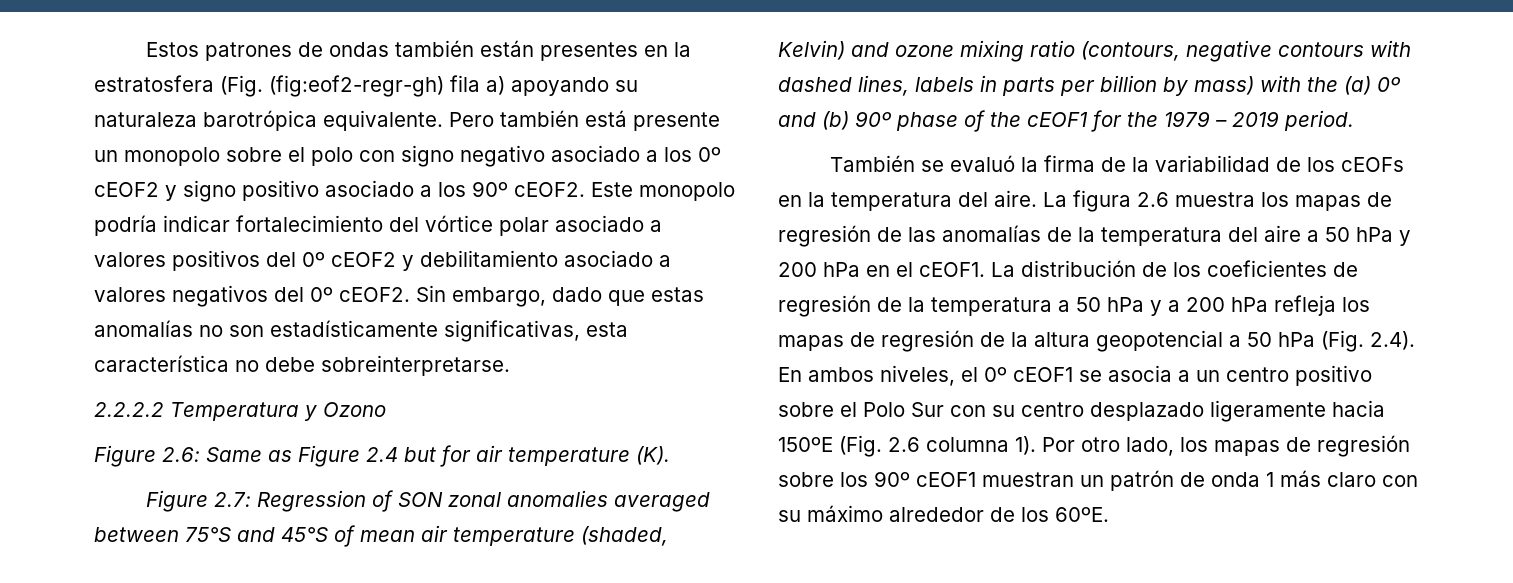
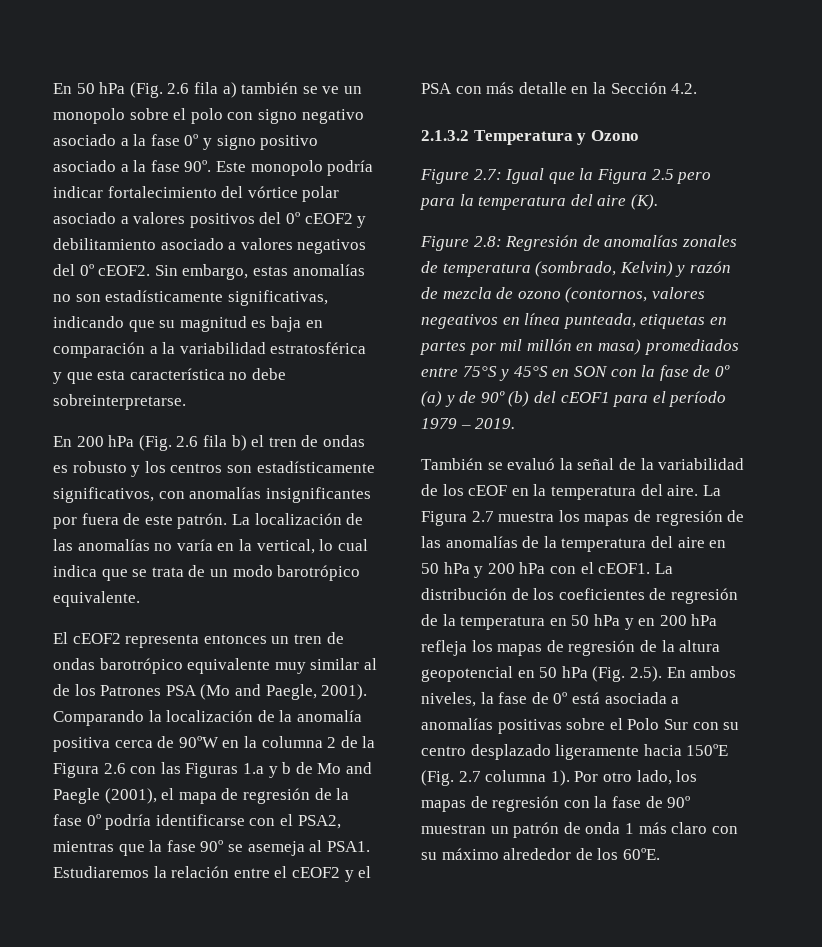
- Estos patrones de ondas también están presentes en la estratosfera (Fig. (fig:eof2-regr-gh) fila a) apoyando su naturaleza barotrópica equivalente. Pero también está presente un monopolo sobre el polo con signo negativo asociado a los 0º cEOF2 y signo positivo asociado a los 90º cEOF2.
+ En 50 hPa (Fig. 2.6 fila a) también se ve un monopolo sobre el polo con signo negativo asociado a la fase 0º y signo positivo asociado a la fase 90º.
- Sin embargo, dado que estas anomalías no son estadísticamente significativas, esta característica no debe sobreinterpretarse.
+ Sin embargo, estas anomalías no son estadísticamente significativas, indicando que su magnitud es baja en comparación a la variabilidad estratosférica y que esta característica no debe sobreinterpretarse.
- 2.2.2.2 Temperatura y Ozono
- Figure 2.6: Same as Figure 2.4 but for air temperature (K).
- Figure 2.7: Regression of SON zonal anomalies averaged between 75°S and 45°S of mean air temperature (shaded, Kelvin) and ozone mixing ratio (contours, negative contours with dashed lines, labels in parts per billion by mass) with the (a) 0º and (b) 90º phase of the cEOF1 for the 1979 – 2019 period.
+ En 200 hPa (Fig. 2.6 fila b) el tren de ondas es robusto y los centros son estadísticamente significativos, con anomalías insignificantes por fuera de este patrón. La localización de las anomalías no varía en la vertical, lo cual indica que se trata de un modo barotrópico equivalente.
+ El cEOF2 representa entonces un tren de ondas barotrópico equivalente muy similar al de los Patrones PSA (Mo and Paegle, 2001). Comparando la localización de la anomalía positiva cerca de 90ºW en la columna 2 de la Figura 2.6 con las Figuras 1.a y b de Mo and Paegle (2001), el mapa de regresión de la fase 0º podría identificarse con el PSA2, mientras que la fase 90º se asemeja al PSA1. Estudiaremos la relación entre el cEOF2 y el PSA con más detalle en la Sección 4.2.
+ 2.1.3.2 Temperatura y Ozono
+ Figure 2.7: Igual que la Figura 2.5 pero para la temperatura del aire (K).
+ Figure 2.8: Regresión de anomalías zonales de temperatura (sombrado, Kelvin) y razón de mezcla de ozono (contornos, valores negeativos en línea punteada, etiquetas en partes por mil millón en masa) promediados entre 75°S y 45°S en SON con la fase de 0º (a) y de 90º (b) del cEOF1 para el período 1979 – 2019.
- También se evaluó la firma de la variabilidad de los cEOFs en la temperatura del aire.
+ También se evaluó la señal de la variabilidad de los cEOF en la temperatura del aire.
- La figura 2.6 muestra los mapas de regresión de las anomalías de la temperatura del aire a 50 hPa y 200 hPa en el cEOF1.
+ La Figura 2.7 muestra los mapas de regresión de las anomalías de la temperatura del aire en 50 hPa y 200 hPa con el cEOF1.
- La distribución de los coeficientes de regresión de la temperatura a 50 hPa y a 200 hPa refleja los mapas de regresión de la altura geopotencial a 50 hPa (Fig. 2.4). En ambos niveles, el 0º cEOF1 se asocia a un centro positivo sobre el Polo Sur con su centro desplazado ligeramente hacia 150ºE (Fig. 2.6 columna 1).
+ La distribución de los coeficientes de regresión de la temperatura en 50 hPa y en 200 hPa refleja los mapas de regresión de la altura geopotencial en 50 hPa (Fig. 2.5). En ambos niveles, la fase de 0º está asociada a anomalías positivas sobre el Polo Sur con su centro desplazado ligeramente hacia 150ºE (Fig. 2.7 columna 1).
- Por otro lado, los mapas de regresión sobre los 90º cEOF1 muestran un patrón de onda 1 más claro con su máximo alrededor de los 60ºE.
+ Por otro lado, los mapas de regresión con la fase de 90º muestran un patrón de onda 1 más claro con su máximo alrededor de los 60ºE.

